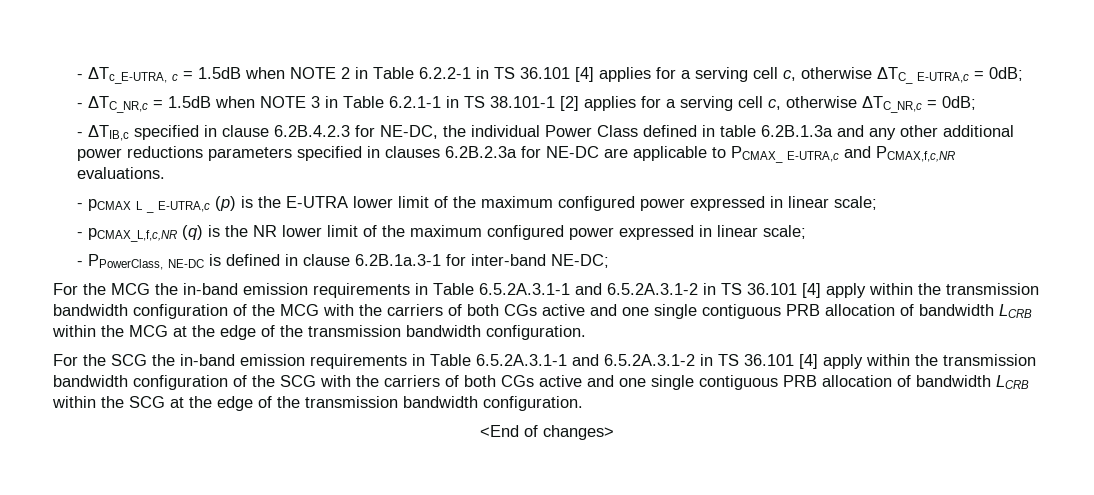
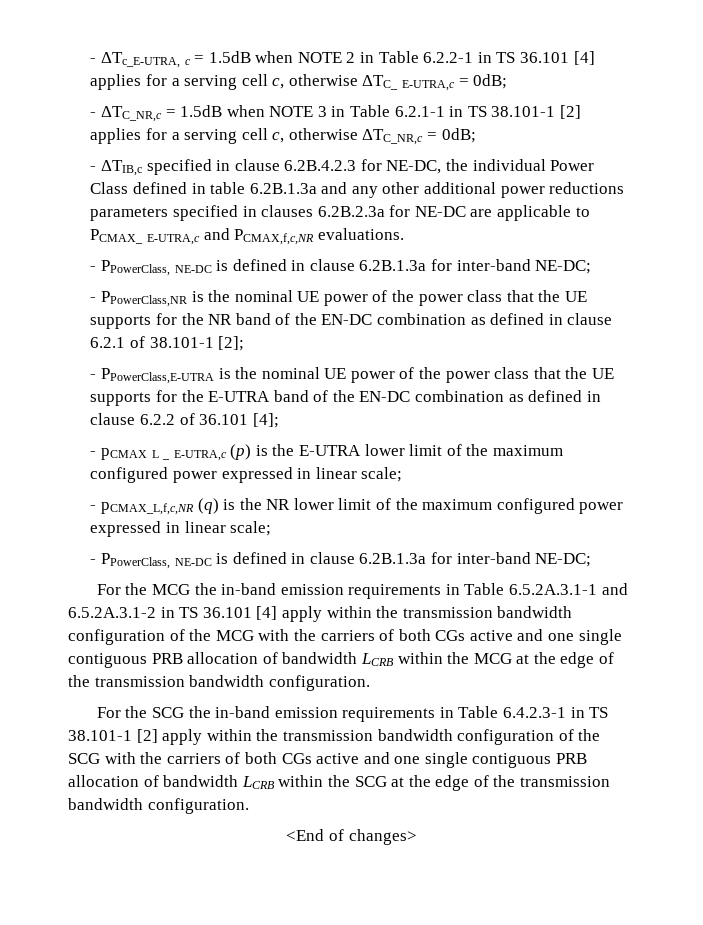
  - ΔTIB,c specified in clause 6.2B.4.2.3 for NE-DC, the individual Power Class defined in table 6.2B.1.3a and any other additional power reductions parameters specified in clauses 6.2B.2.3a for NE-DC are applicable to PCMAX_ E-UTRA,c and PCMAX,f,c,NR evaluations.
+ - PPowerClass, NE-DC is defined in clause 6.2B.1.3a for inter-band NE-DC;
+ - PPowerClass,NR is the nominal UE power of the power class that the UE supports for the NR band of the EN-DC combination as defined in clause 6.2.1 of 38.101-1 [2];
+ - PPowerClass,E-UTRA is the nominal UE power of the power class that the UE supports for the E-UTRA band of the EN-DC combination as defined in clause 6.2.2 of 36.101 [4];
  - pCMAX_L,f,c,NR (q) is the NR lower limit of the maximum configured power expressed in linear scale;
- - PPowerClass, NE-DC is defined in clause 6.2B.1a.3-1 for inter-band NE-DC;
+ - PPowerClass, NE-DC is defined in clause 6.2B.1.3a for inter-band NE-DC;
- For the SCG the in-band emission requirements in Table 6.5.2A.3.1-1 and 6.5.2A.3.1-2 in TS 36.101 [4] apply within the transmission bandwidth configuration of the SCG with the carriers of both CGs active and one single contiguous PRB allocation of bandwidth LCRB within the SCG at the edge of the transmission bandwidth configuration.
+ For the SCG the in-band emission requirements in Table 6.4.2.3-1 in TS 38.101-1 [2] apply within the transmission bandwidth configuration of the SCG with the carriers of both CGs active and one single contiguous PRB allocation of bandwidth LCRB within the SCG at the edge of the transmission bandwidth configuration.

